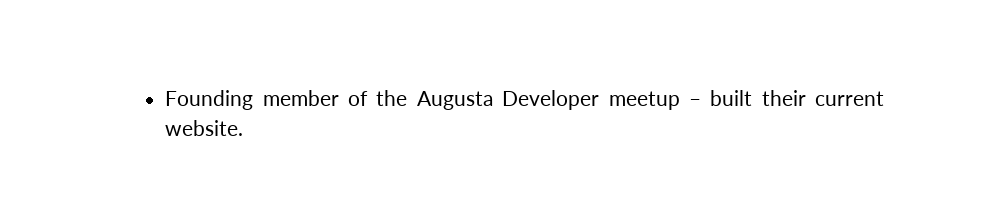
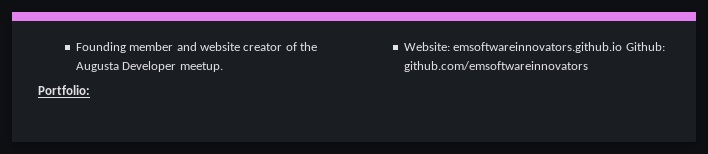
- Founding member of the Augusta Developer meetup – built their current website.
+ Founding member and website creator of the Augusta Developer meetup.
+ Portfolio:
+ Website: emsoftwareinnovators.github.io Github: github.com/emsoftwareinnovators

